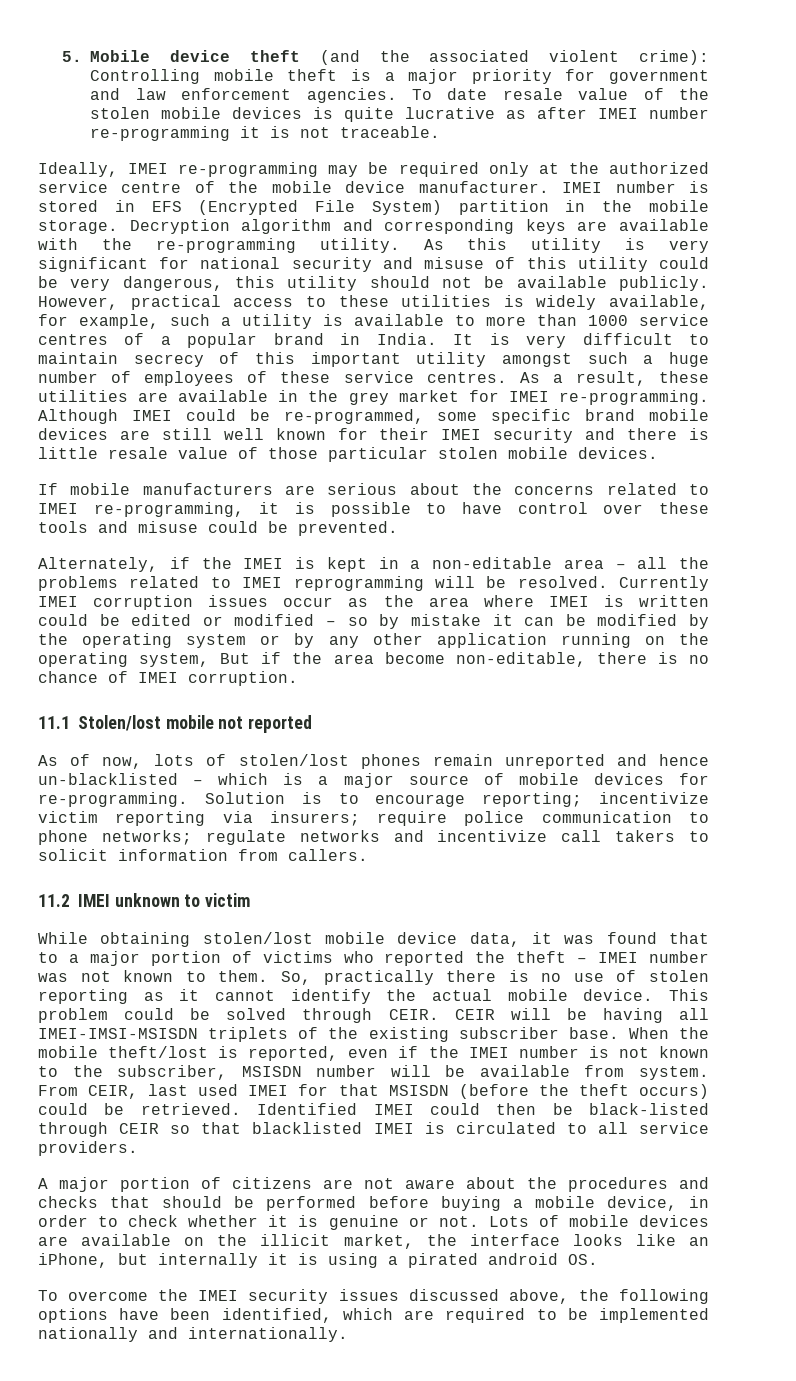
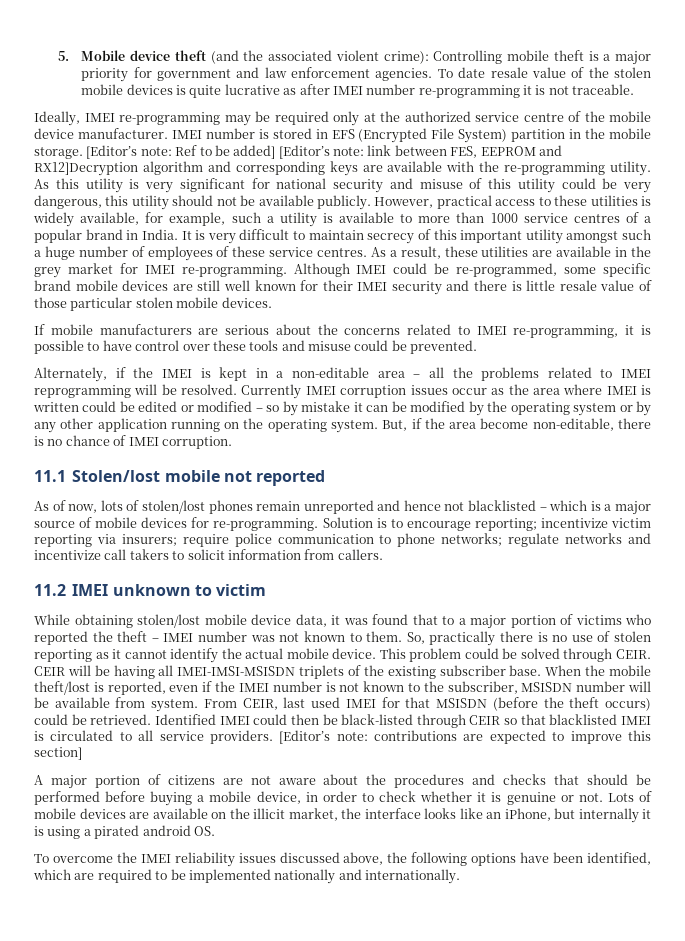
- Decryption algorithm and corresponding keys are available with the re-programming utility.
+ [Editor’s note: Ref to be added] [Editor’s note: link between FES, EEPROM and RX12]Decryption algorithm and corresponding keys are available with the re-programming utility.
- Currently IMEI corruption issues occur as the area where IMEI is written could be edited or modified – so by mistake it can be modified by the operating system or by any other application running on the operating system, But if the area become non-editable, there is no chance of IMEI corruption.
+ Currently IMEI corruption issues occur as the area where IMEI is written could be edited or modified – so by mistake it can be modified by the operating system or by any other application running on the operating system. But, if the area become non-editable, there is no chance of IMEI corruption.
- As of now, lots of stolen/lost phones remain unreported and hence un-blacklisted – which is a major source of mobile devices for re-programming.
+ As of now, lots of stolen/lost phones remain unreported and hence not blacklisted – which is a major source of mobile devices for re-programming.
+ [Editor’s note: contributions are expected to improve this section]
- To overcome the IMEI security issues discussed above, the following options have been identified, which are required to be implemented nationally and internationally.
+ To overcome the IMEI reliability issues discussed above, the following options have been identified, which are required to be implemented nationally and internationally.

